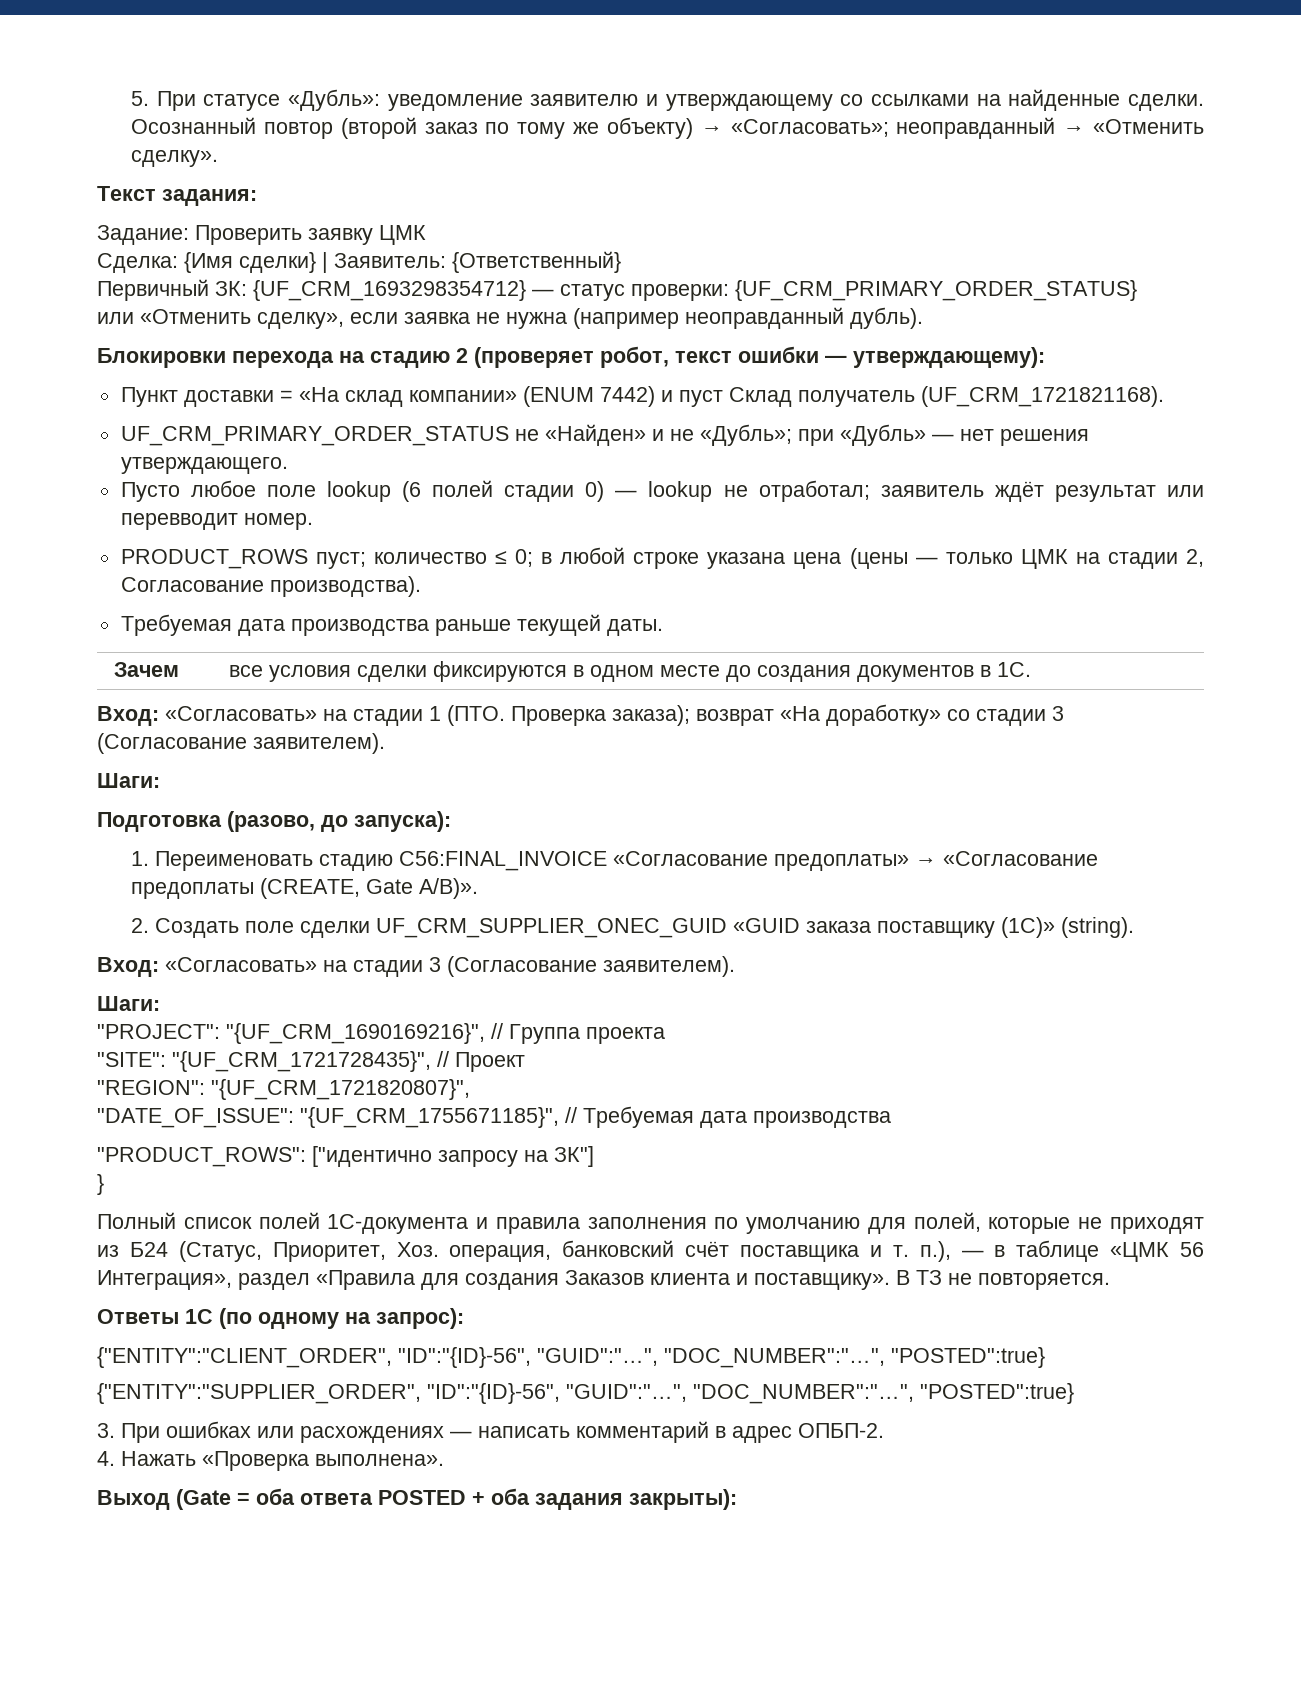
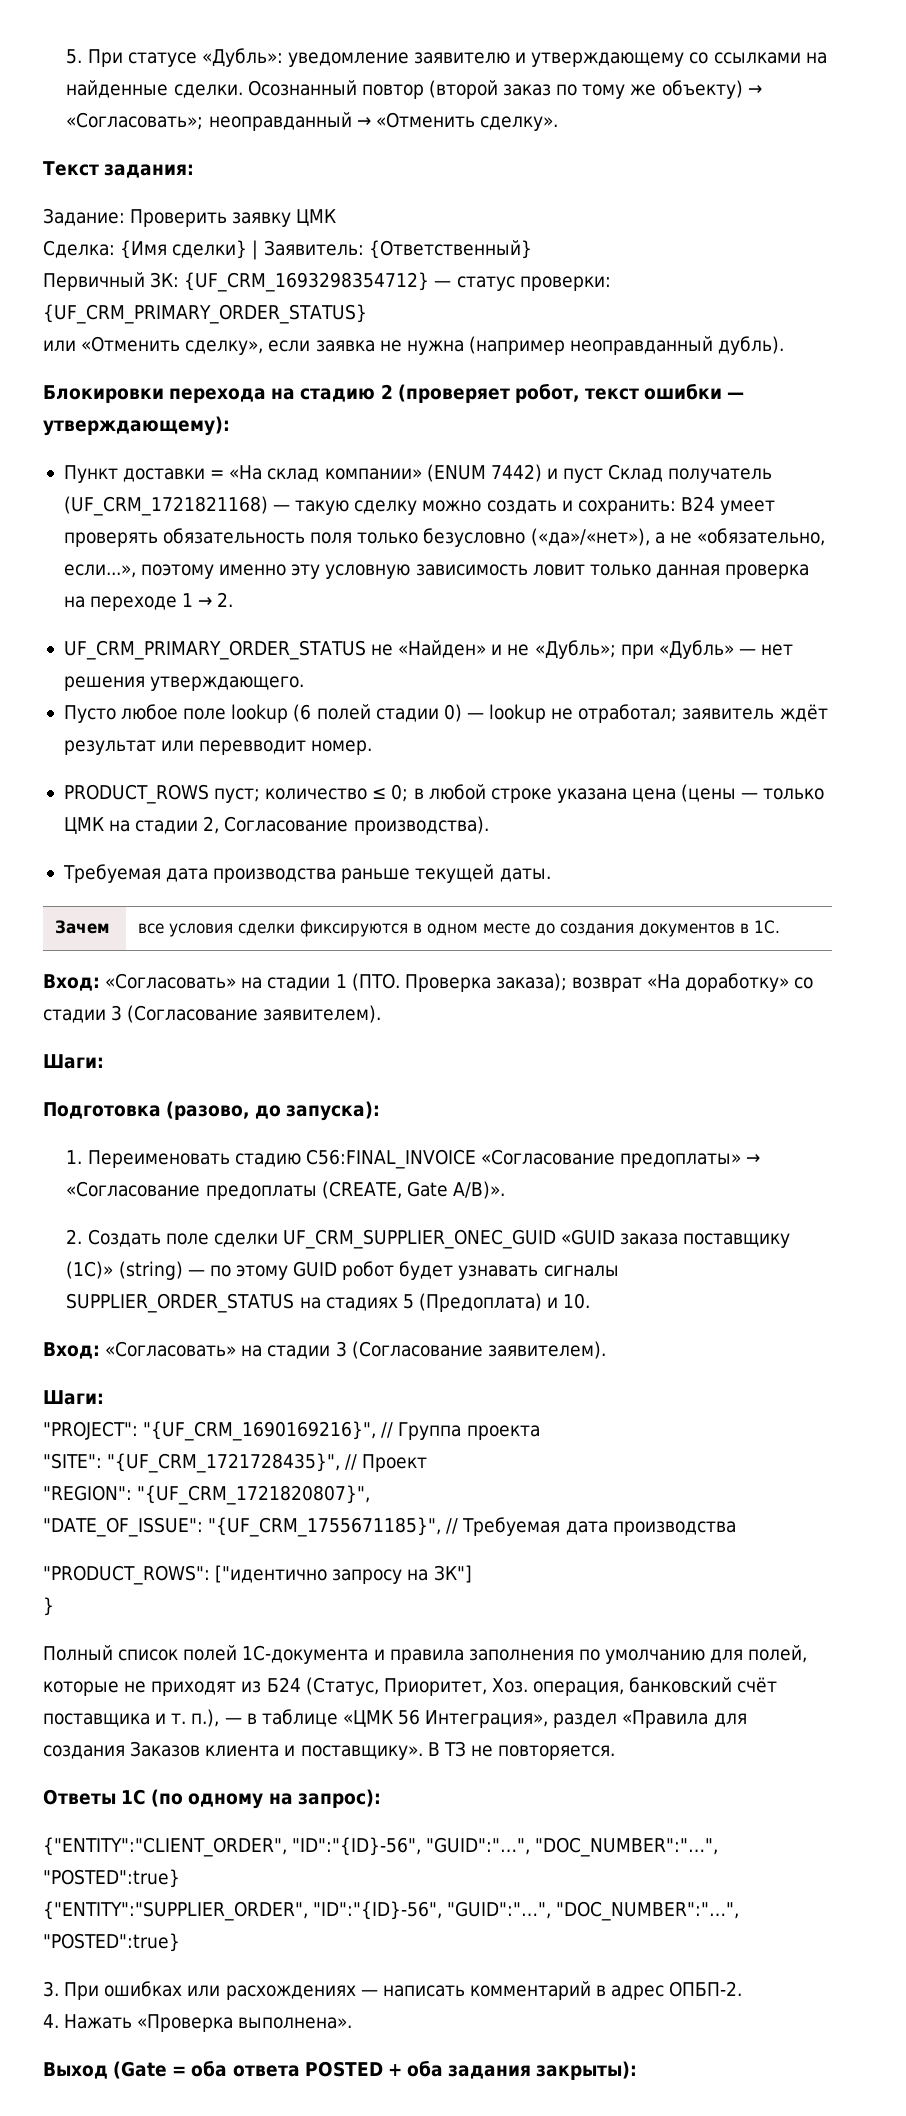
- Пункт доставки = «На склад компании» (ENUM 7442) и пуст Склад получатель (UF_CRM_1721821168).
+ Пункт доставки = «На склад компании» (ENUM 7442) и пуст Склад получатель (UF_CRM_1721821168) — такую сделку можно создать и сохранить: B24 умеет проверять обязательность поля только безусловно («да»/«нет»), а не «обязательно, если...», поэтому именно эту условную зависимость ловит только данная проверка на переходе 1 → 2.
- 2. Создать поле сделки UF_CRM_SUPPLIER_ONEC_GUID «GUID заказа поставщику (1С)» (string).
+ 2. Создать поле сделки UF_CRM_SUPPLIER_ONEC_GUID «GUID заказа поставщику (1С)» (string) — по этому GUID робот будет узнавать сигналы SUPPLIER_ORDER_STATUS на стадиях 5 (Предоплата) и 10.

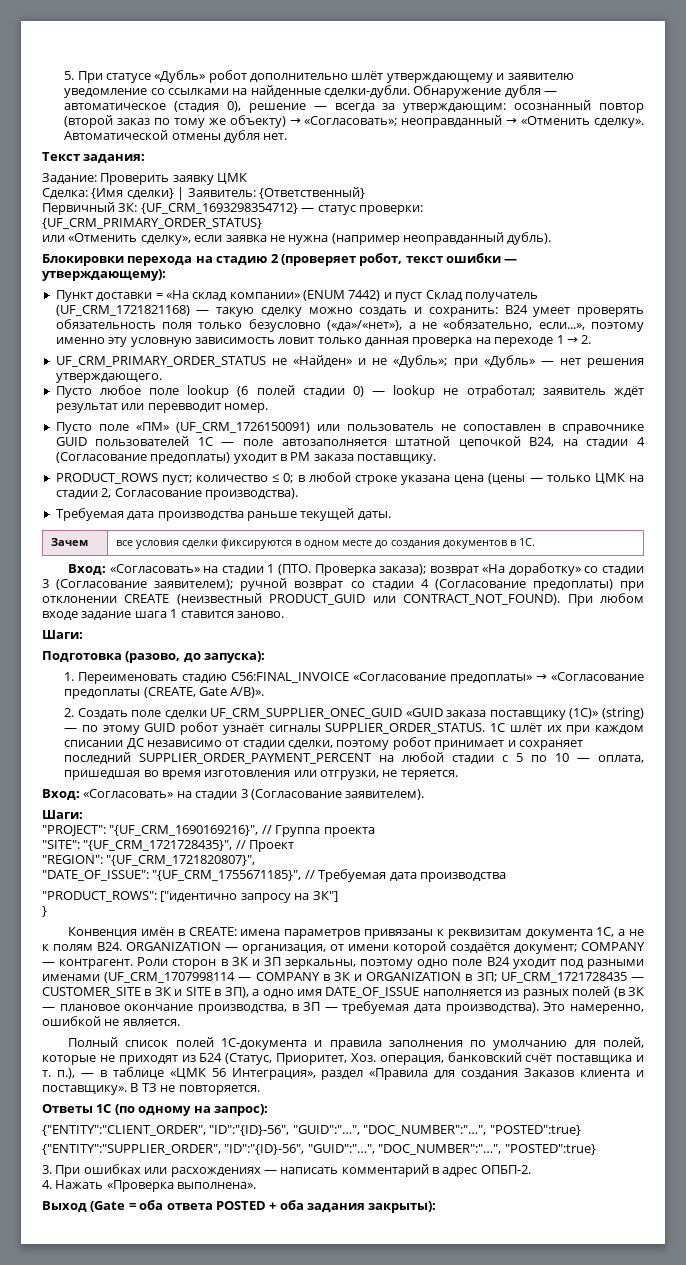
- 5. При статусе «Дубль»: уведомление заявителю и утверждающему со ссылками на найденные сделки. Осознанный повтор (второй заказ по тому же объекту) → «Согласовать»; неоправданный → «Отменить сделку».
+ 5. При статусе «Дубль» робот дополнительно шлёт утверждающему и заявителю уведомление со ссылками на найденные сделки-дубли. Обнаружение дубля — автоматическое (стадия 0), решение — всегда за утверждающим: осознанный повтор (второй заказ по тому же объекту) → «Согласовать»; неоправданный → «Отменить сделку». Автоматической отмены дубля нет.
+ Пусто поле «ПМ» (UF_CRM_1726150091) или пользователь не сопоставлен в справочнике GUID пользователей 1С — поле автозаполняется штатной цепочкой B24, на стадии 4 (Согласование предоплаты) уходит в PM заказа поставщику.
- Вход: «Согласовать» на стадии 1 (ПТО. Проверка заказа); возврат «На доработку» со стадии 3 (Согласование заявителем).
+ Вход: «Согласовать» на стадии 1 (ПТО. Проверка заказа); возврат «На доработку» со стадии 3 (Согласование заявителем); ручной возврат со стадии 4 (Согласование предоплаты) при отклонении CREATE (неизвестный PRODUCT_GUID или CONTRACT_NOT_FOUND). При любом входе задание шага 1 ставится заново.
- 2. Создать поле сделки UF_CRM_SUPPLIER_ONEC_GUID «GUID заказа поставщику (1С)» (string) — по этому GUID робот будет узнавать сигналы SUPPLIER_ORDER_STATUS на стадиях 5 (Предоплата) и 10.
+ 2. Создать поле сделки UF_CRM_SUPPLIER_ONEC_GUID «GUID заказа поставщику (1С)» (string) — по этому GUID робот узнаёт сигналы SUPPLIER_ORDER_STATUS. 1С шлёт их при каждом списании ДС независимо от стадии сделки, поэтому робот принимает и сохраняет последний SUPPLIER_ORDER_PAYMENT_PERCENT на любой стадии с 5 по 10 — оплата, пришедшая во время изготовления или отгрузки, не теряется.
+ Конвенция имён в CREATE: имена параметров привязаны к реквизитам документа 1С, а не к полям B24. ORGANIZATION — организация, от имени которой создаётся документ; COMPANY — контрагент. Роли сторон в ЗК и ЗП зеркальны, поэтому одно поле B24 уходит под разными именами (UF_CRM_1707998114 — COMPANY в ЗК и ORGANIZATION в ЗП; UF_CRM_1721728435 — CUSTOMER_SITE в ЗК и SITE в ЗП), а одно имя DATE_OF_ISSUE наполняется из разных полей (в ЗК — плановое окончание производства, в ЗП — требуемая дата производства). Это намеренно, ошибкой не является.

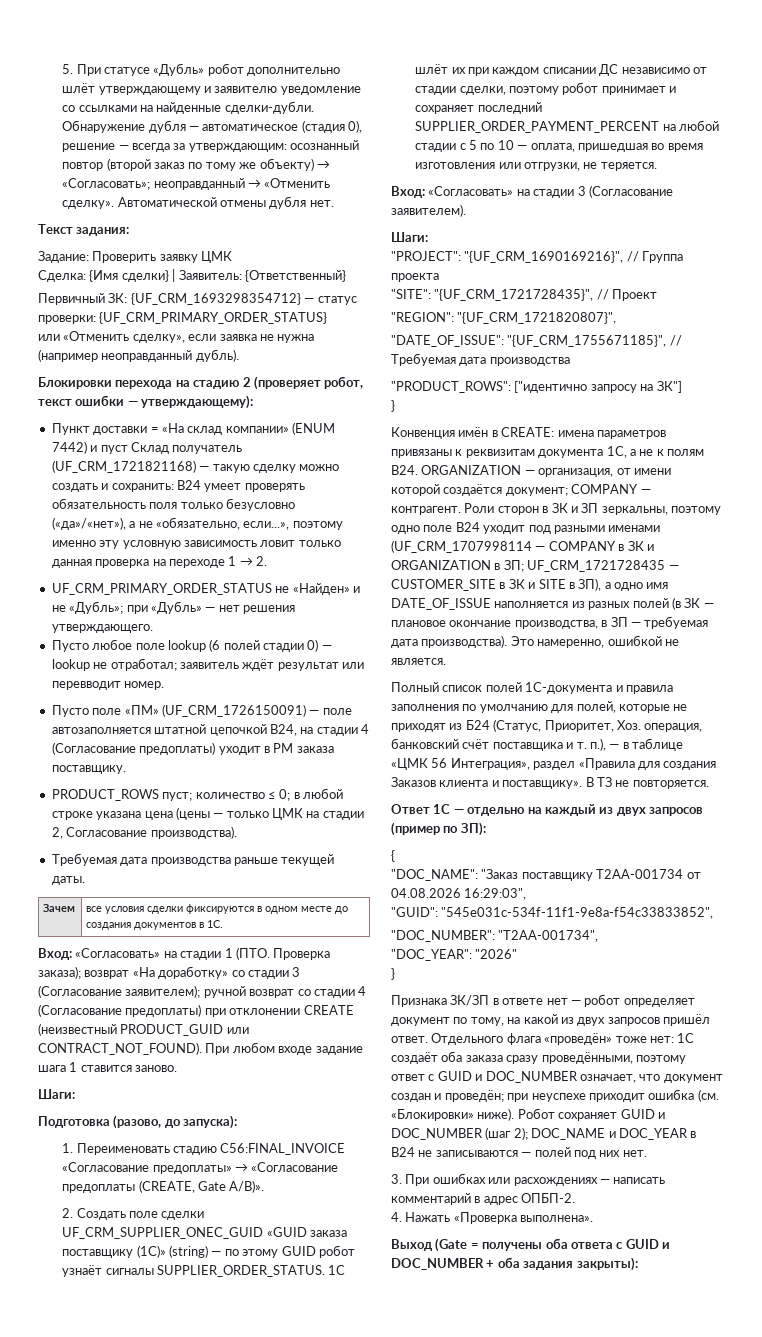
- Пусто поле «ПМ» (UF_CRM_1726150091) или пользователь не сопоставлен в справочнике GUID пользователей 1С — поле автозаполняется штатной цепочкой B24, на стадии 4 (Согласование предоплаты) уходит в PM заказа поставщику.
+ Пусто поле «ПМ» (UF_CRM_1726150091) — поле автозаполняется штатной цепочкой B24, на стадии 4 (Согласование предоплаты) уходит в PM заказа поставщику.
- Ответы 1С (по одному на запрос):
- {"ENTITY":"CLIENT_ORDER", "ID":"{ID}-56", "GUID":"…", "DOC_NUMBER":"…", "POSTED":true}
- {"ENTITY":"SUPPLIER_ORDER", "ID":"{ID}-56", "GUID":"…", "DOC_NUMBER":"…", "POSTED":true}
+ Ответ 1С — отдельно на каждый из двух запросов (пример по ЗП):
+ {
+ "DOC_NAME": "Заказ поставщику Т2АА-001734 от 04.08.2026 16:29:03",
+ "GUID": "545e031c-534f-11f1-9e8a-f54c33833852",
+ "DOC_NUMBER": "Т2АА-001734",
+ "DOC_YEAR": "2026"
+ }
+ Признака ЗК/ЗП в ответе нет — робот определяет документ по тому, на какой из двух запросов пришёл ответ. Отдельного флага «проведён» тоже нет: 1С создаёт оба заказа сразу проведёнными, поэтому ответ с GUID и DOC_NUMBER означает, что документ создан и проведён; при неуспехе приходит ошибка (см. «Блокировки» ниже). Робот сохраняет GUID и DOC_NUMBER (шаг 2); DOC_NAME и DOC_YEAR в B24 не записываются — полей под них нет.
- Выход (Gate = оба ответа POSTED + оба задания закрыты):
+ Выход (Gate = получены оба ответа с GUID и DOC_NUMBER + оба задания закрыты):

